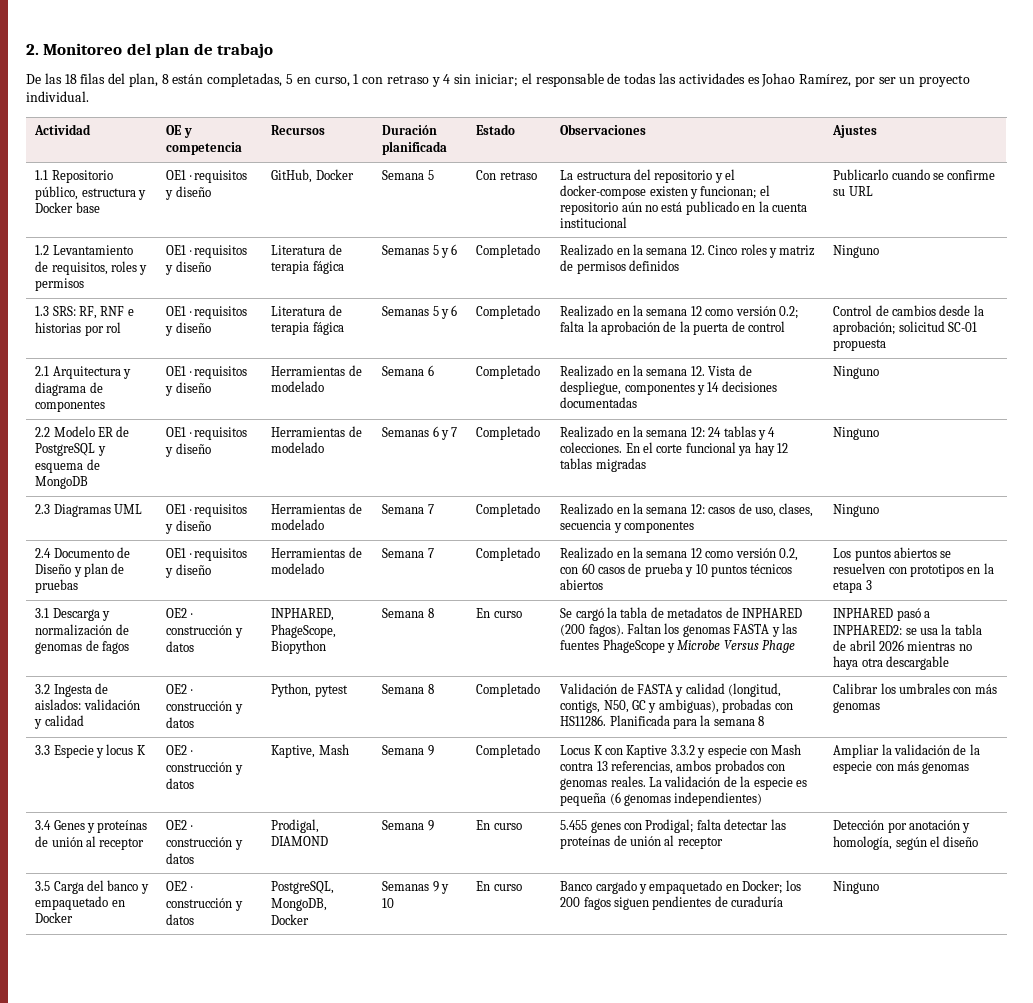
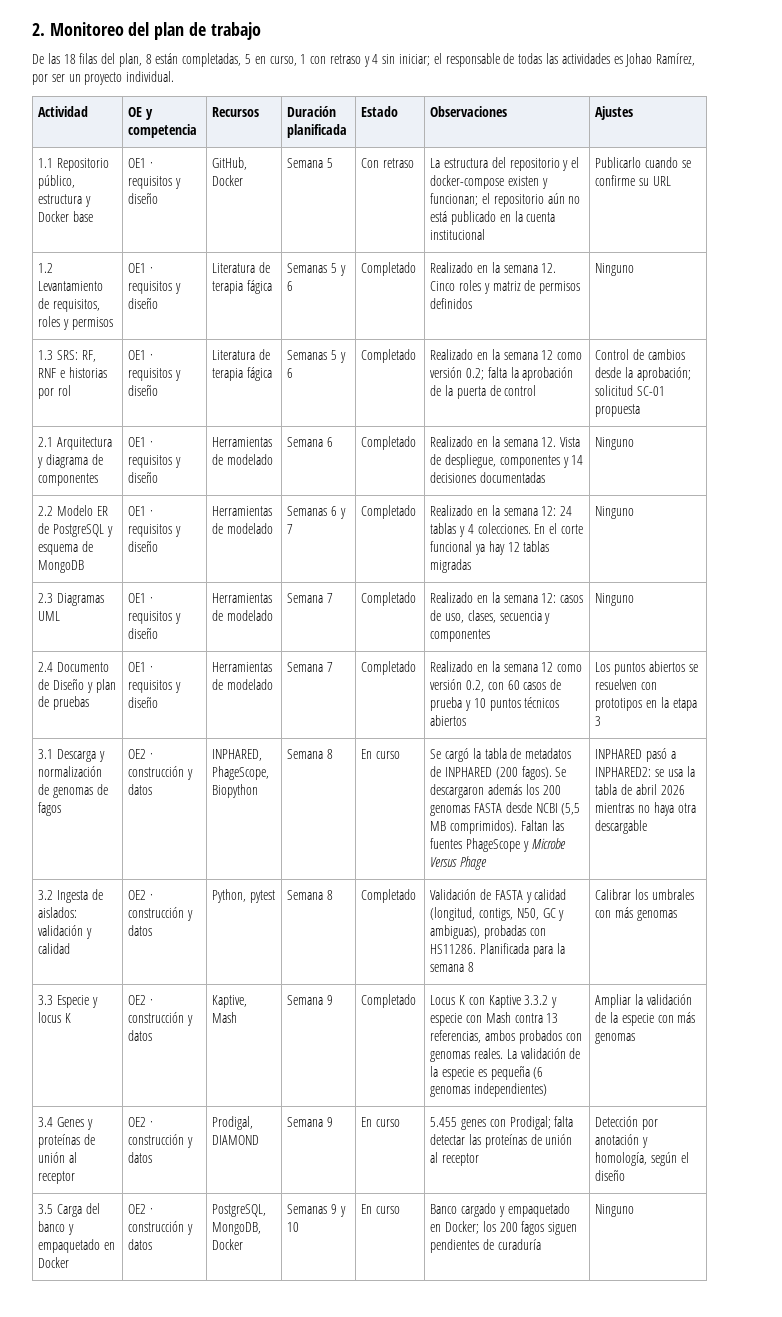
- Faltan los genomas FASTA y las fuentes PhageScope y Microbe Versus Phage
+ Se descargaron además los 200 genomas FASTA desde NCBI (5,5 MB comprimidos). Faltan las fuentes PhageScope y Microbe Versus Phage

